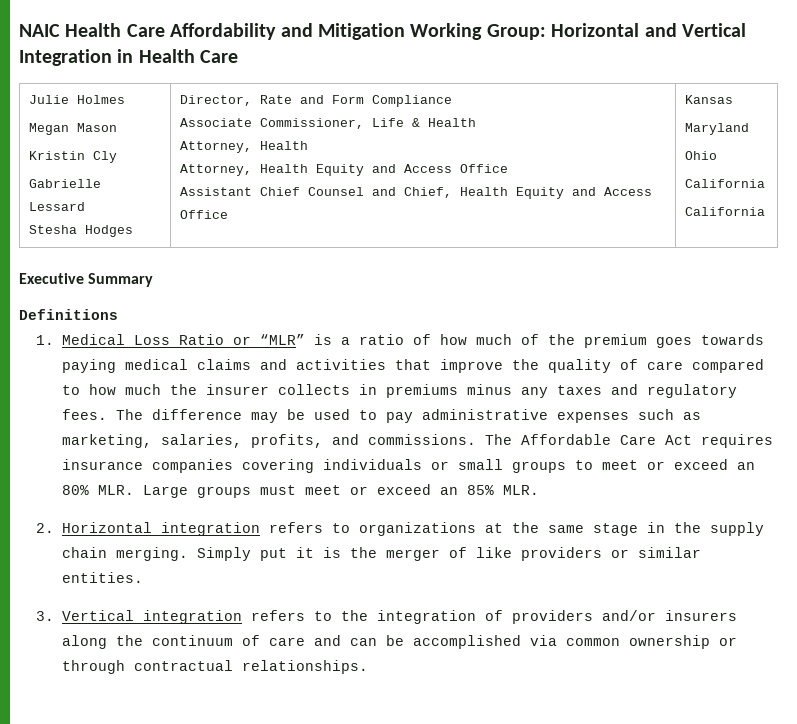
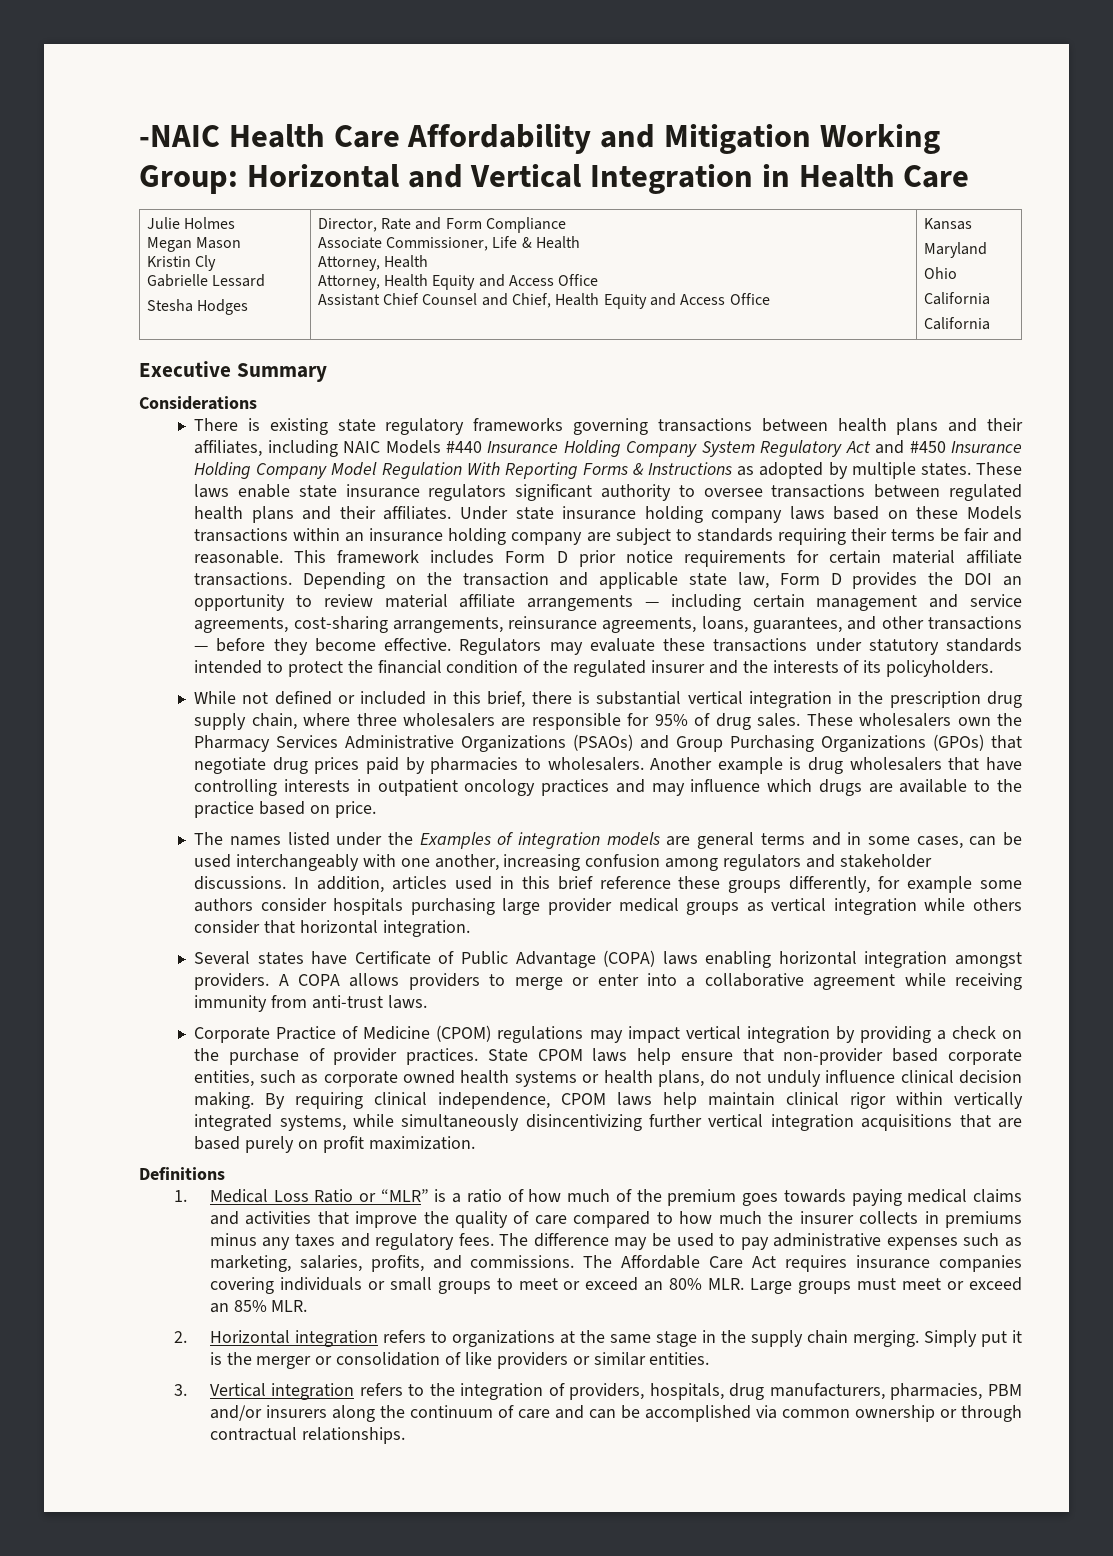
- NAIC Health Care Affordability and Mitigation Working Group: Horizontal and Vertical Integration in Health Care
+ -NAIC Health Care Affordability and Mitigation Working Group: Horizontal and Vertical Integration in Health Care
+ Considerations
+ There is existing state regulatory frameworks governing transactions between health plans and their affiliates, including NAIC Models #440 Insurance Holding Company System Regulatory Act and #450 Insurance Holding Company Model Regulation With Reporting Forms & Instructions as adopted by multiple states. These laws enable state insurance regulators significant authority to oversee transactions between regulated health plans and their affiliates. Under state insurance holding company laws based on these Models transactions within an insurance holding company are subject to standards requiring their terms be fair and reasonable. This framework includes Form D prior notice requirements for certain material affiliate transactions. Depending on the transaction and applicable state law, Form D provides the DOI an opportunity to review material affiliate arrangements — including certain management and service agreements, cost-sharing arrangements, reinsurance agreements, loans, guarantees, and other transactions — before they become effective. Regulators may evaluate these transactions under statutory standards intended to protect the financial condition of the regulated insurer and the interests of its policyholders.
+ While not defined or included in this brief, there is substantial vertical integration in the prescription drug supply chain, where three wholesalers are responsible for 95% of drug sales. These wholesalers own the Pharmacy Services Administrative Organizations (PSAOs) and Group Purchasing Organizations (GPOs) that negotiate drug prices paid by pharmacies to wholesalers. Another example is drug wholesalers that have controlling interests in outpatient oncology practices and may influence which drugs are available to the practice based on price.
+ The names listed under the Examples of integration models are general terms and in some cases, can be used interchangeably with one another, increasing confusion among regulators and stakeholder discussions. In addition, articles used in this brief reference these groups differently, for example some authors consider hospitals purchasing large provider medical groups as vertical integration while others consider that horizontal integration.
+ Several states have Certificate of Public Advantage (COPA) laws enabling horizontal integration amongst providers. A COPA allows providers to merge or enter into a collaborative agreement while receiving immunity from anti-trust laws.
+ Corporate Practice of Medicine (CPOM) regulations may impact vertical integration by providing a check on the purchase of provider practices. State CPOM laws help ensure that non-provider based corporate entities, such as corporate owned health systems or health plans, do not unduly influence clinical decision making. By requiring clinical independence, CPOM laws help maintain clinical rigor within vertically integrated systems, while simultaneously disincentivizing further vertical integration acquisitions that are based purely on profit maximization.
- Simply put it is the merger of like providers or similar entities.
+ Simply put it is the merger or consolidation of like providers or similar entities.
- 3. Vertical integration refers to the integration of providers and/or insurers along the continuum of care and can be accomplished via common ownership or through contractual relationships.
+ 3. Vertical integration refers to the integration of providers, hospitals, drug manufacturers, pharmacies, PBM and/or insurers along the continuum of care and can be accomplished via common ownership or through contractual relationships.

